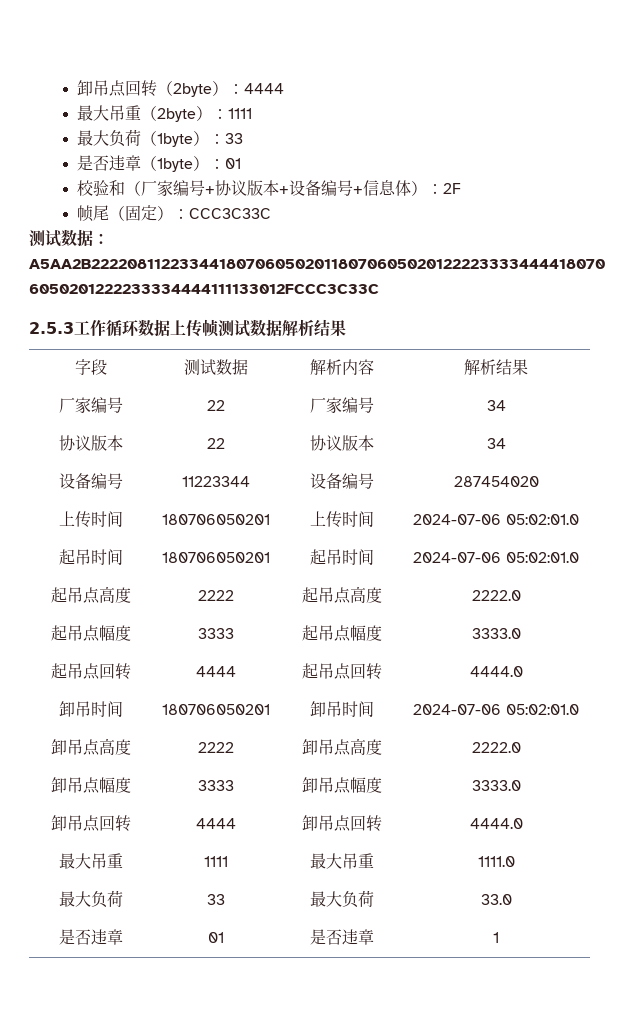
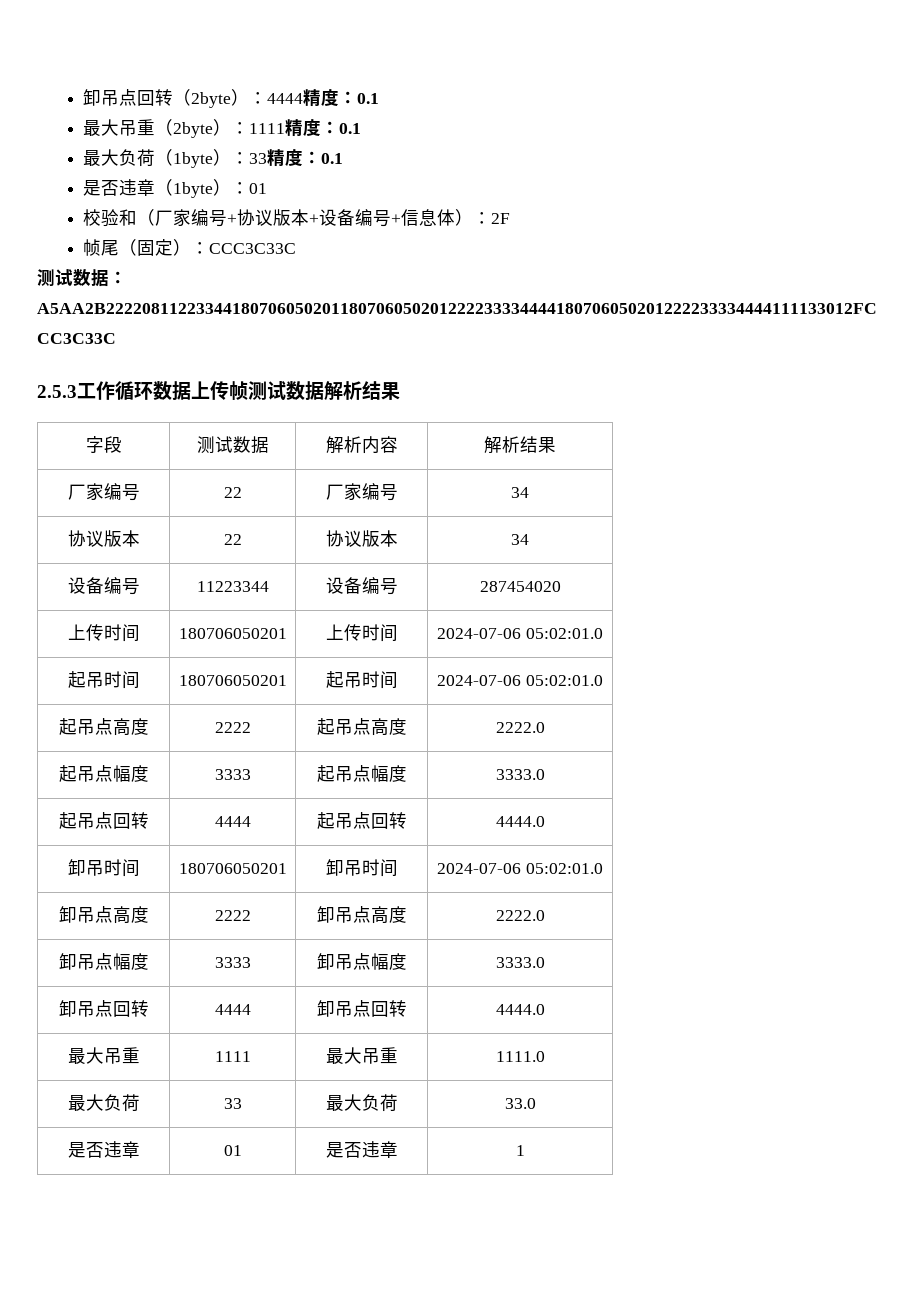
- 卸吊点回转（2byte）：4444
+ 卸吊点回转（2byte）：4444精度：0.1
- 最大吊重（2byte）：1111
+ 最大吊重（2byte）：1111精度：0.1
- 最大负荷（1byte）：33
+ 最大负荷（1byte）：33精度：0.1

